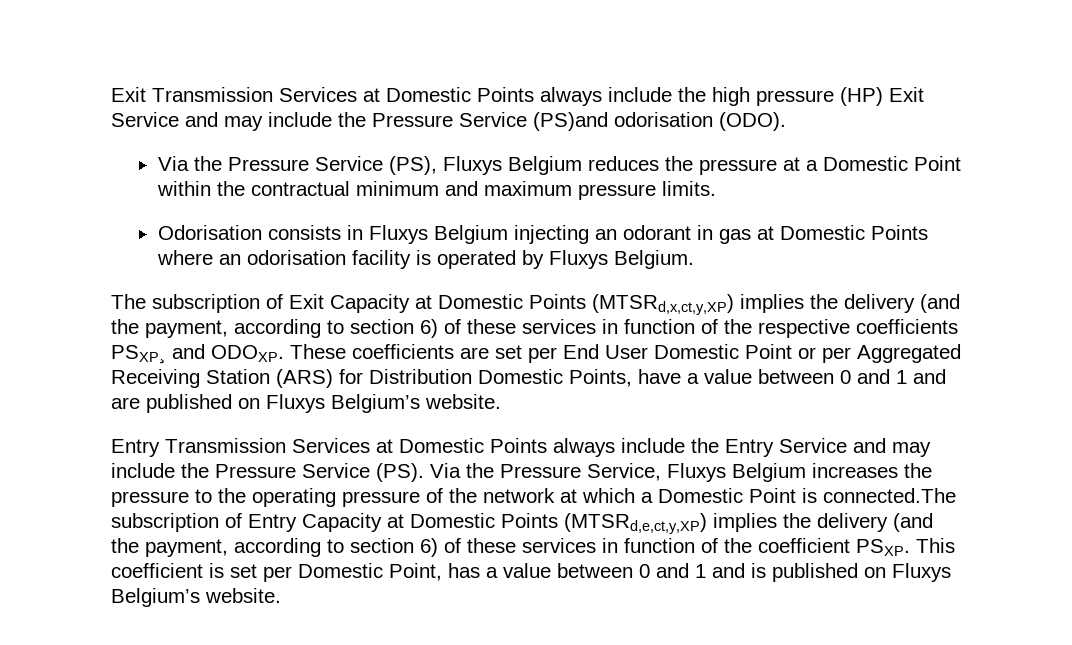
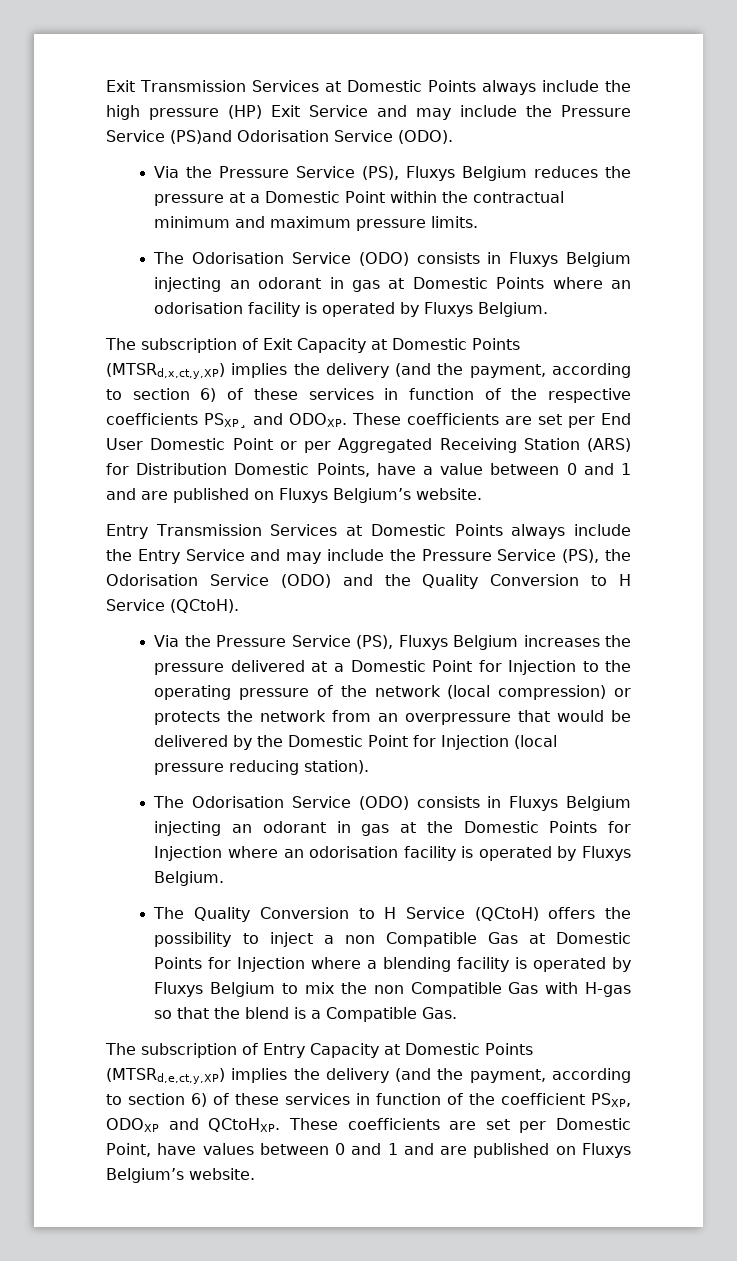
- Exit Transmission Services at Domestic Points always include the high pressure (HP) Exit Service and may include the Pressure Service (PS)and odorisation (ODO).
+ Exit Transmission Services at Domestic Points always include the high pressure (HP) Exit Service and may include the Pressure Service (PS)and Odorisation Service (ODO).
- Odorisation consists in Fluxys Belgium injecting an odorant in gas at Domestic Points where an odorisation facility is operated by Fluxys Belgium.
+ The Odorisation Service (ODO) consists in Fluxys Belgium injecting an odorant in gas at Domestic Points where an odorisation facility is operated by Fluxys Belgium.
- Entry Transmission Services at Domestic Points always include the Entry Service and may include the Pressure Service (PS). Via the Pressure Service, Fluxys Belgium increases the pressure to the operating pressure of the network at which a Domestic Point is connected.The subscription of Entry Capacity at Domestic Points (MTSRd,e,ct,y,XP) implies the delivery (and the payment, according to section 6) of these services in function of the coefficient PSXP. This coefficient is set per Domestic Point, has a value between 0 and 1 and is published on Fluxys Belgium’s website.
+ Entry Transmission Services at Domestic Points always include the Entry Service and may include the Pressure Service (PS), the Odorisation Service (ODO) and the Quality Conversion to H Service (QCtoH).
+ Via the Pressure Service (PS), Fluxys Belgium increases the pressure delivered at a Domestic Point for Injection to the operating pressure of the network (local compression) or protects the network from an overpressure that would be delivered by the Domestic Point for Injection (local pressure reducing station).
+ The Odorisation Service (ODO) consists in Fluxys Belgium injecting an odorant in gas at the Domestic Points for Injection where an odorisation facility is operated by Fluxys Belgium.
+ The Quality Conversion to H Service (QCtoH) offers the possibility to inject a non Compatible Gas at Domestic Points for Injection where a blending facility is operated by Fluxys Belgium to mix the non Compatible Gas with H-gas so that the blend is a Compatible Gas.
+ The subscription of Entry Capacity at Domestic Points (MTSRd,e,ct,y,XP) implies the delivery (and the payment, according to section 6) of these services in function of the coefficient PSXP, ODOXP and QCtoHXP. These coefficients are set per Domestic Point, have values between 0 and 1 and are published on Fluxys Belgium’s website.

